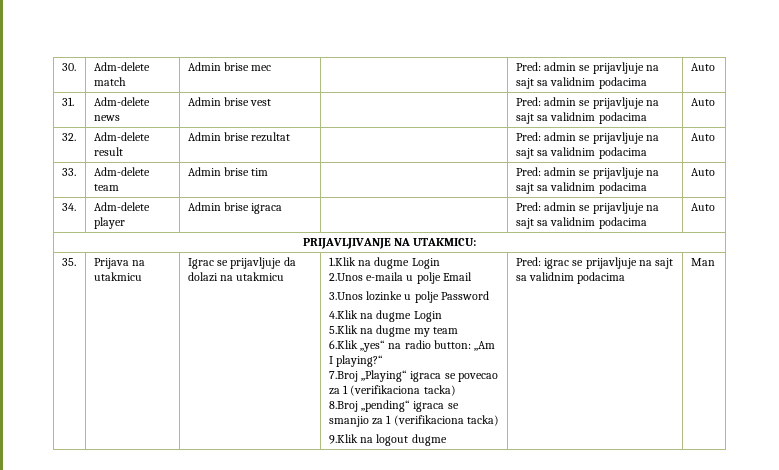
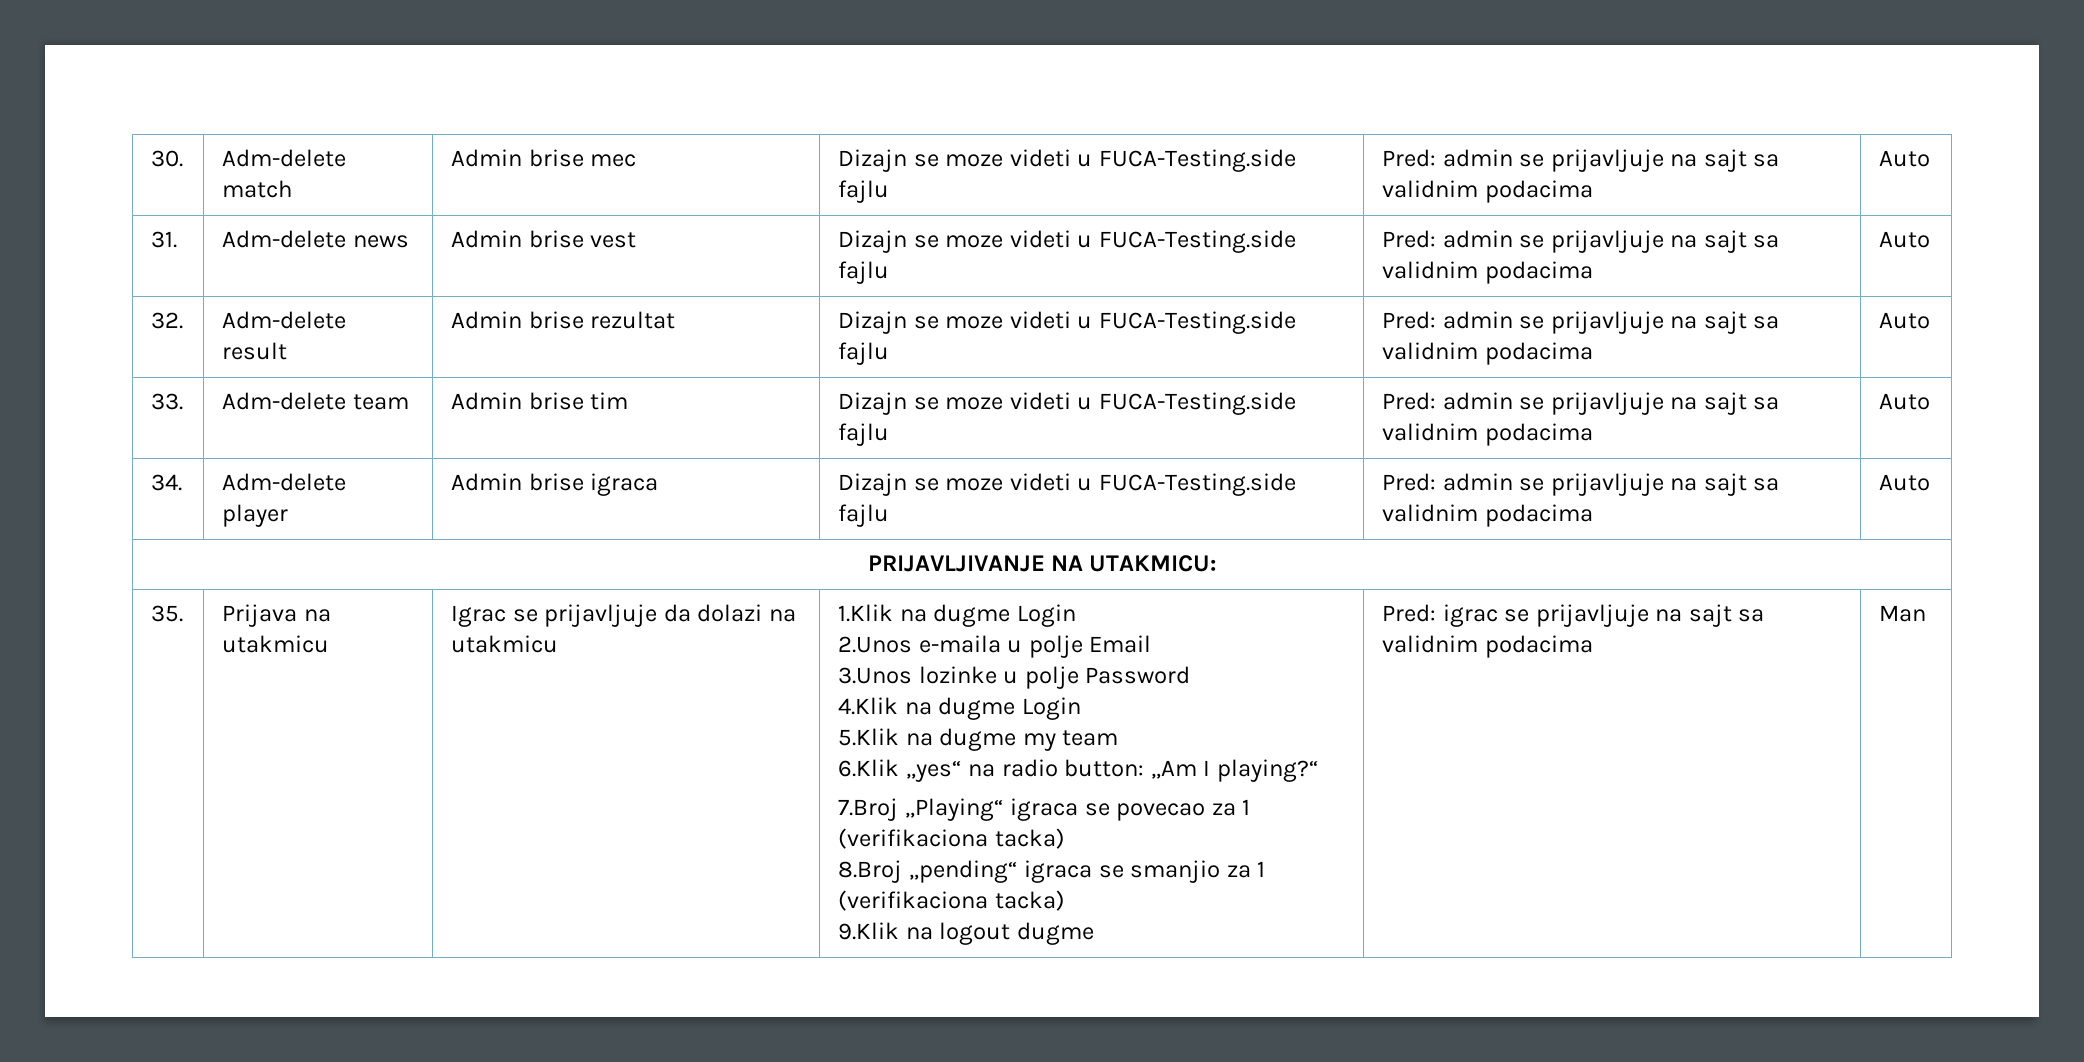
- 30. | Adm-delete match | Admin brise mec | | Pred: admin se prijavljuje na sajt sa validnim podacima | Auto
+ 30. | Adm-delete match | Admin brise mec | Dizajn se moze videti u FUCA-Testing.side fajlu | Pred: admin se prijavljuje na sajt sa validnim podacima | Auto
- 31. | Adm-delete news | Admin brise vest | | Pred: admin se prijavljuje na sajt sa validnim podacima | Auto
+ 31. | Adm-delete news | Admin brise vest | Dizajn se moze videti u FUCA-Testing.side fajlu | Pred: admin se prijavljuje na sajt sa validnim podacima | Auto
- 32. | Adm-delete result | Admin brise rezultat | | Pred: admin se prijavljuje na sajt sa validnim podacima | Auto
+ 32. | Adm-delete result | Admin brise rezultat | Dizajn se moze videti u FUCA-Testing.side fajlu | Pred: admin se prijavljuje na sajt sa validnim podacima | Auto
- 33. | Adm-delete team | Admin brise tim | | Pred: admin se prijavljuje na sajt sa validnim podacima | Auto
+ 33. | Adm-delete team | Admin brise tim | Dizajn se moze videti u FUCA-Testing.side fajlu | Pred: admin se prijavljuje na sajt sa validnim podacima | Auto
- 34. | Adm-delete player | Admin brise igraca | | Pred: admin se prijavljuje na sajt sa validnim podacima | Auto
+ 34. | Adm-delete player | Admin brise igraca | Dizajn se moze videti u FUCA-Testing.side fajlu | Pred: admin se prijavljuje na sajt sa validnim podacima | Auto

